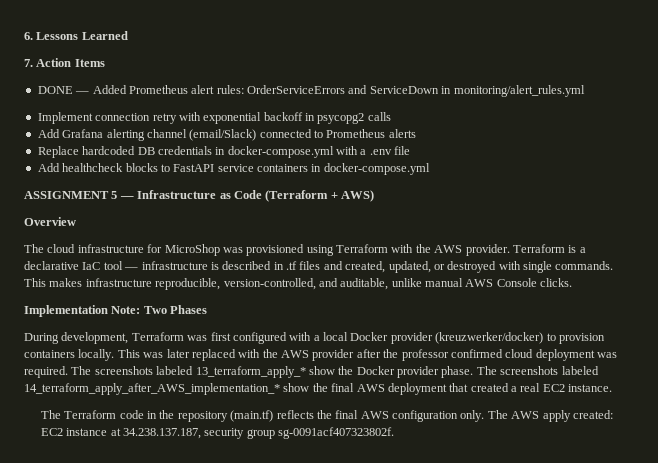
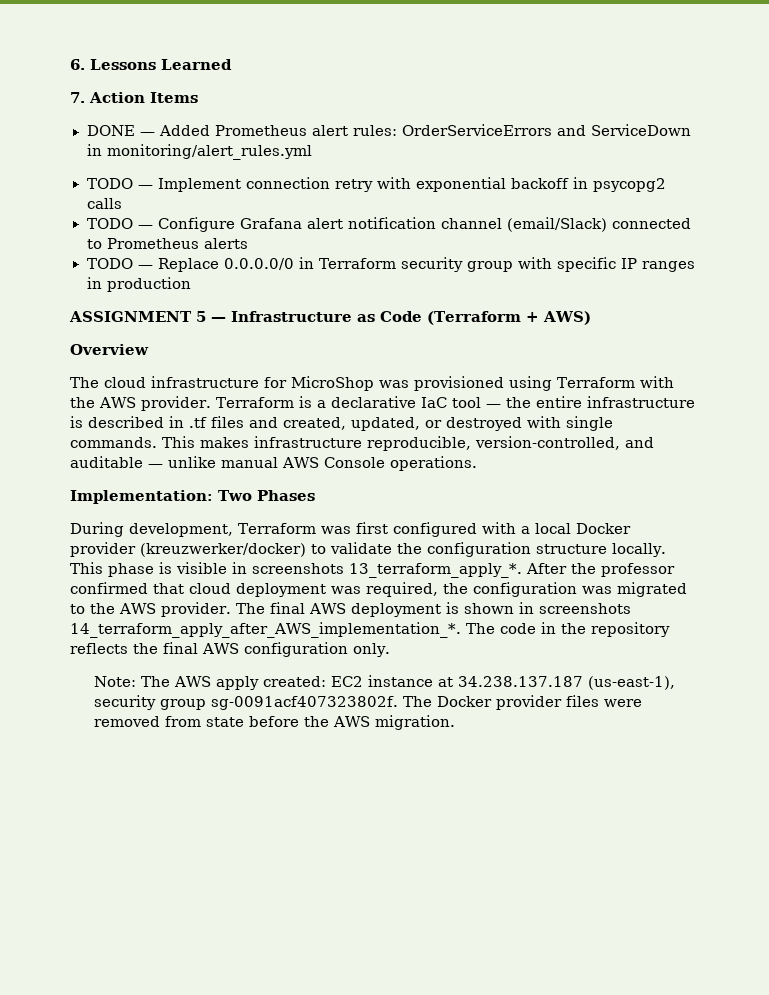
- Implement connection retry with exponential backoff in psycopg2 calls
+ TODO — Implement connection retry with exponential backoff in psycopg2 calls
- Add Grafana alerting channel (email/Slack) connected to Prometheus alerts
+ TODO — Configure Grafana alert notification channel (email/Slack) connected to Prometheus alerts
- Replace hardcoded DB credentials in docker-compose.yml with a .env file
- Add healthcheck blocks to FastAPI service containers in docker-compose.yml
+ TODO — Replace 0.0.0.0/0 in Terraform security group with specific IP ranges in production
- Terraform is a declarative IaC tool — infrastructure is described in .tf files and created, updated, or destroyed with single commands.
+ Terraform is a declarative IaC tool — the entire infrastructure is described in .tf files and created, updated, or destroyed with single commands.
- This makes infrastructure reproducible, version-controlled, and auditable, unlike manual AWS Console clicks.
- Implementation Note: Two Phases
+ This makes infrastructure reproducible, version-controlled, and auditable — unlike manual AWS Console operations.
+ Implementation: Two Phases
- During development, Terraform was first configured with a local Docker provider (kreuzwerker/docker) to provision containers locally. This was later replaced with the AWS provider after the professor confirmed cloud deployment was required. The screenshots labeled 13_terraform_apply_* show the Docker provider phase. The screenshots labeled 14_terraform_apply_after_AWS_implementation_* show the final AWS deployment that created a real EC2 instance.
- The Terraform code in the repository (main.tf) reflects the final AWS configuration only. The AWS apply created: EC2 instance at 34.238.137.187, security group sg-0091acf407323802f.
+ During development, Terraform was first configured with a local Docker provider (kreuzwerker/docker) to validate the configuration structure locally. This phase is visible in screenshots 13_terraform_apply_*. After the professor confirmed that cloud deployment was required, the configuration was migrated to the AWS provider. The final AWS deployment is shown in screenshots 14_terraform_apply_after_AWS_implementation_*. The code in the repository reflects the final AWS configuration only.
+ Note: The AWS apply created: EC2 instance at 34.238.137.187 (us-east-1), security group sg-0091acf407323802f.
+ The Docker provider files were removed from state before the AWS migration.

